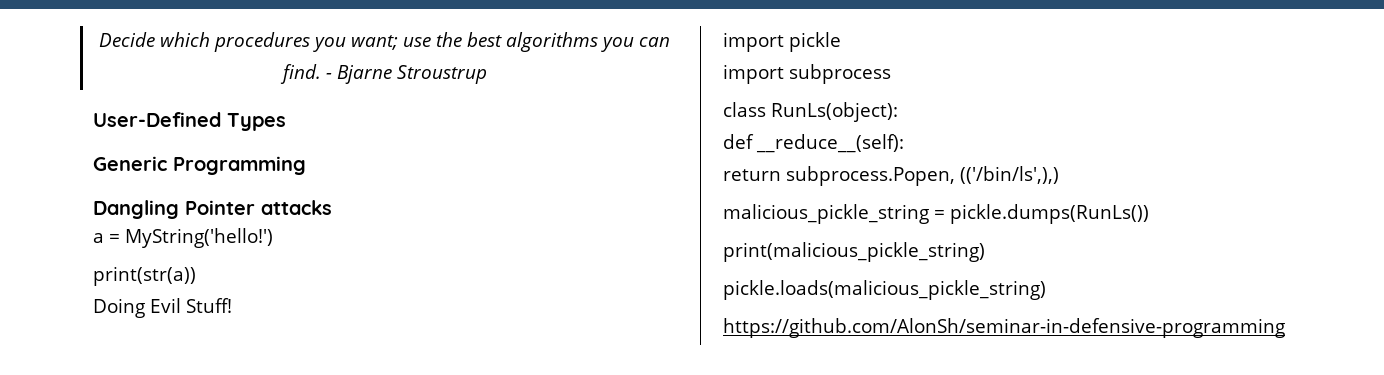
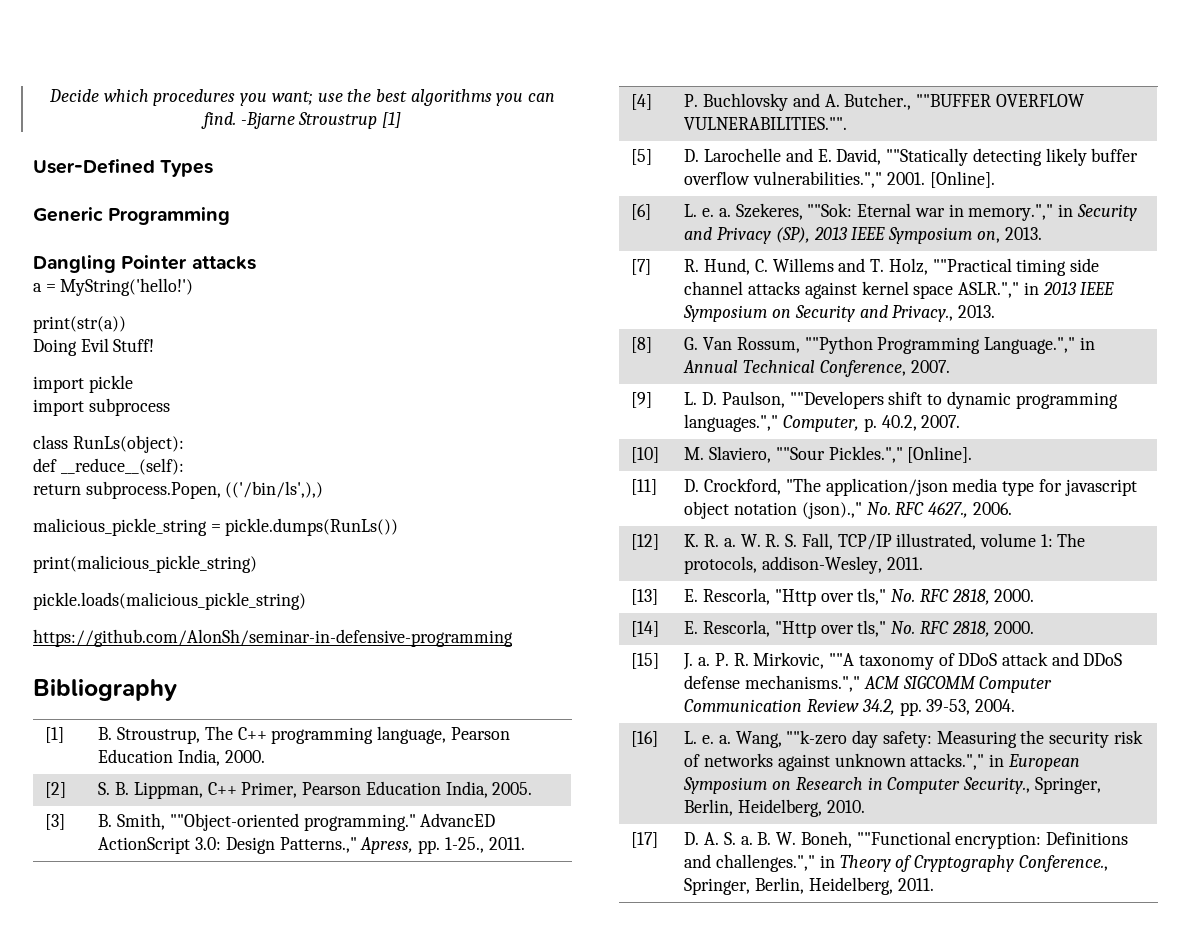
- - Bjarne Stroustrup
+ -Bjarne Stroustrup [1]
+ Bibliography
+ [1] | B. Stroustrup, The C++ programming language, Pearson Education India, 2000.
+ [2] | S. B. Lippman, C++ Primer, Pearson Education India, 2005.
+ [3] | B. Smith, ""Object-oriented programming." AdvancED ActionScript 3.0: Design Patterns.," Apress, pp. 1-25., 2011.
+ [4] | P. Buchlovsky and A. Butcher., ""BUFFER OVERFLOW VULNERABILITIES."".
+ [5] | D. Larochelle and E. David, ""Statically detecting likely buffer overflow vulnerabilities."," 2001. [Online].
+ [6] | L. e. a. Szekeres, ""Sok: Eternal war in memory."," in Security and Privacy (SP), 2013 IEEE Symposium on, 2013.
+ [7] | R. Hund, C. Willems and T. Holz, ""Practical timing side channel attacks against kernel space ASLR."," in 2013 IEEE Symposium on Security and Privacy., 2013.
+ [8] | G. Van Rossum, ""Python Programming Language."," in Annual Technical Conference, 2007.
+ [9] | L. D. Paulson, ""Developers shift to dynamic programming languages."," Computer, p. 40.2, 2007.
+ [10] | M. Slaviero, ""Sour Pickles."," [Online].
+ [11] | D. Crockford, "The application/json media type for javascript object notation (json).," No. RFC 4627., 2006.
+ [12] | K. R. a. W. R. S. Fall, TCP/IP illustrated, volume 1: The protocols, addison-Wesley, 2011.
+ [13] | E. Rescorla, "Http over tls," No. RFC 2818, 2000.
+ [14] | E. Rescorla, "Http over tls," No. RFC 2818, 2000.
+ [15] | J. a. P. R. Mirkovic, ""A taxonomy of DDoS attack and DDoS defense mechanisms."," ACM SIGCOMM Computer Communication Review 34.2, pp. 39-53, 2004.
+ [16] | L. e. a. Wang, ""k-zero day safety: Measuring the security risk of networks against unknown attacks."," in European Symposium on Research in Computer Security., Springer, Berlin, Heidelberg, 2010.
+ [17] | D. A. S. a. B. W. Boneh, ""Functional encryption: Definitions and challenges."," in Theory of Cryptography Conference., Springer, Berlin, Heidelberg, 2011.

